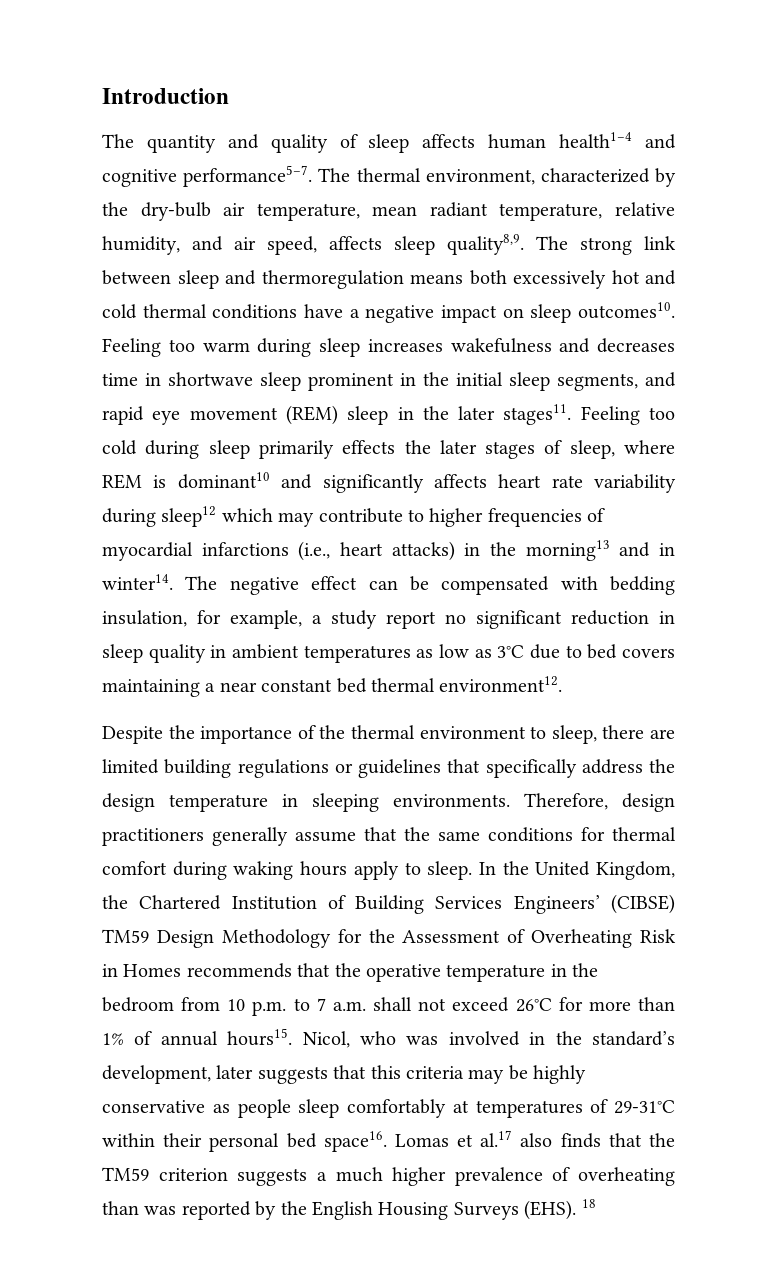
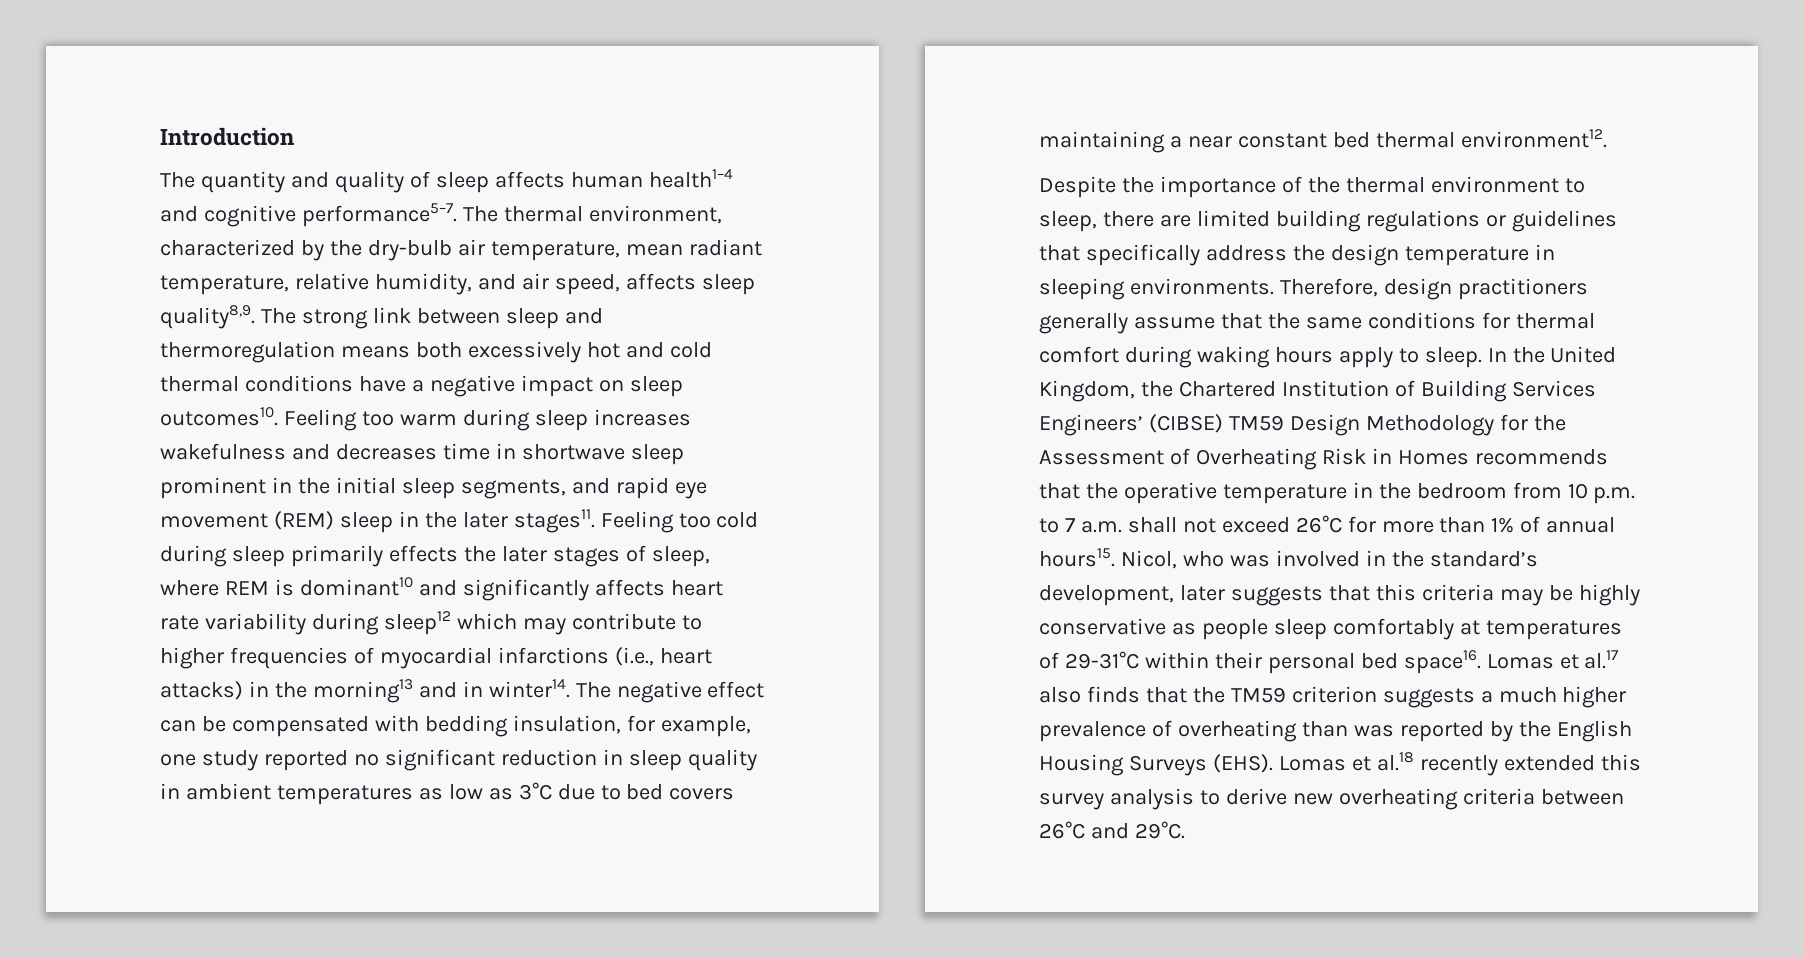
- The negative effect can be compensated with bedding insulation, for example, a study report no significant reduction in sleep quality in ambient temperatures as low as 3°C due to bed covers maintaining a near constant bed thermal environment12.
+ The negative effect can be compensated with bedding insulation, for example, one study reported no significant reduction in sleep quality in ambient temperatures as low as 3°C due to bed covers maintaining a near constant bed thermal environment12.
- 18
+ Lomas et al.18 recently extended this survey analysis to derive new overheating criteria between 26°C and 29°C.

